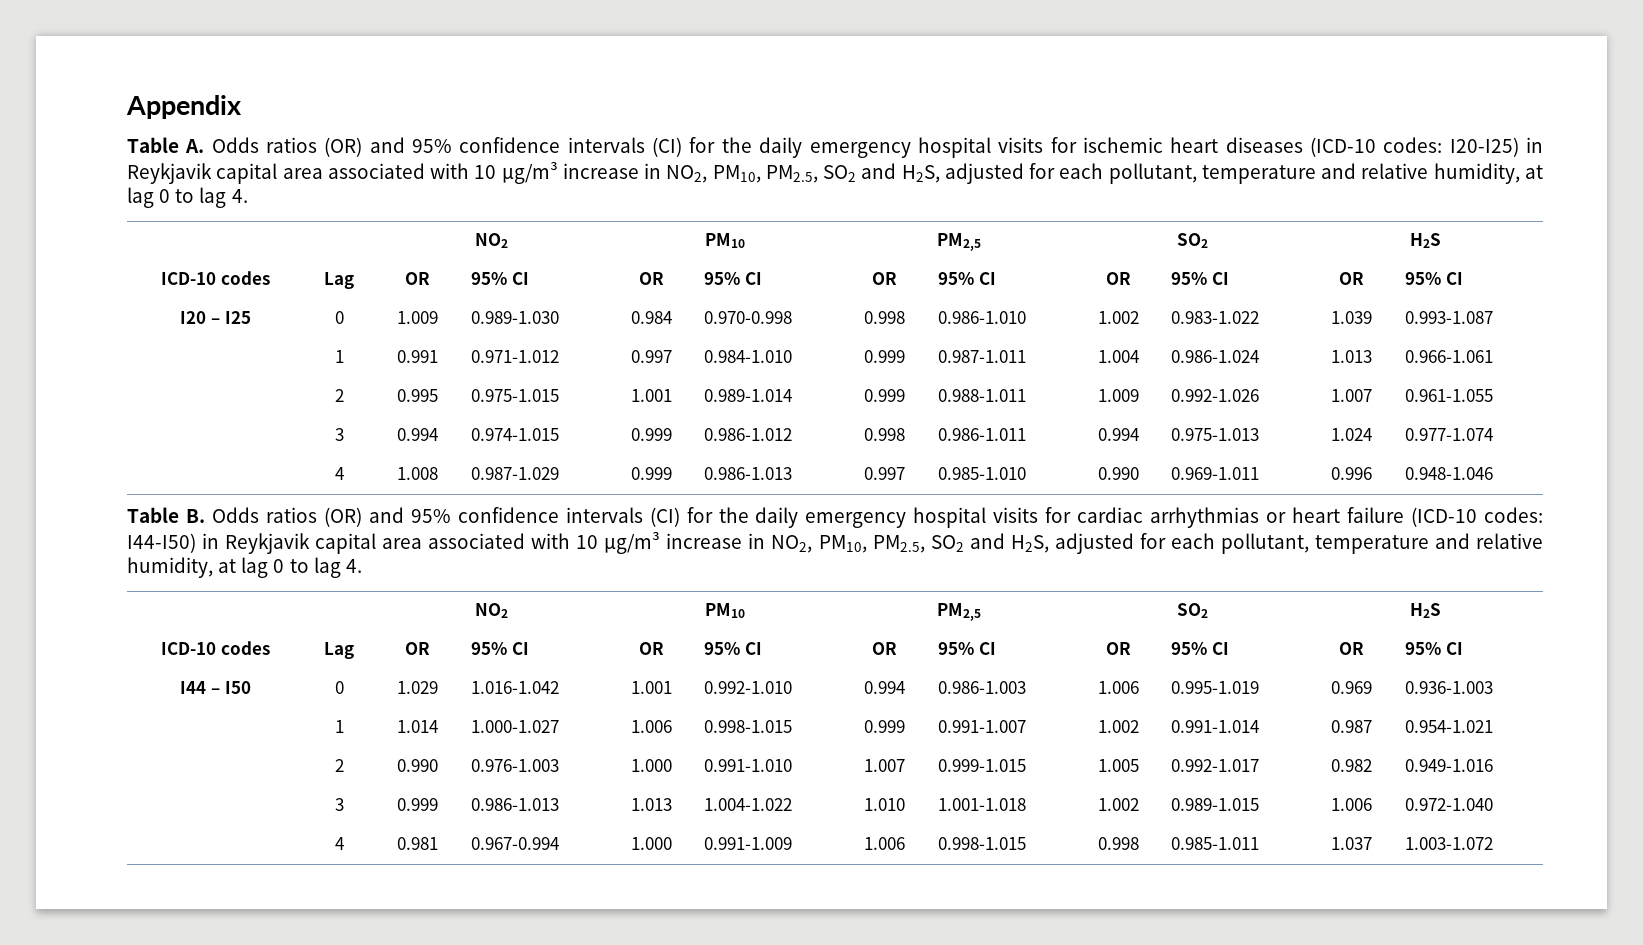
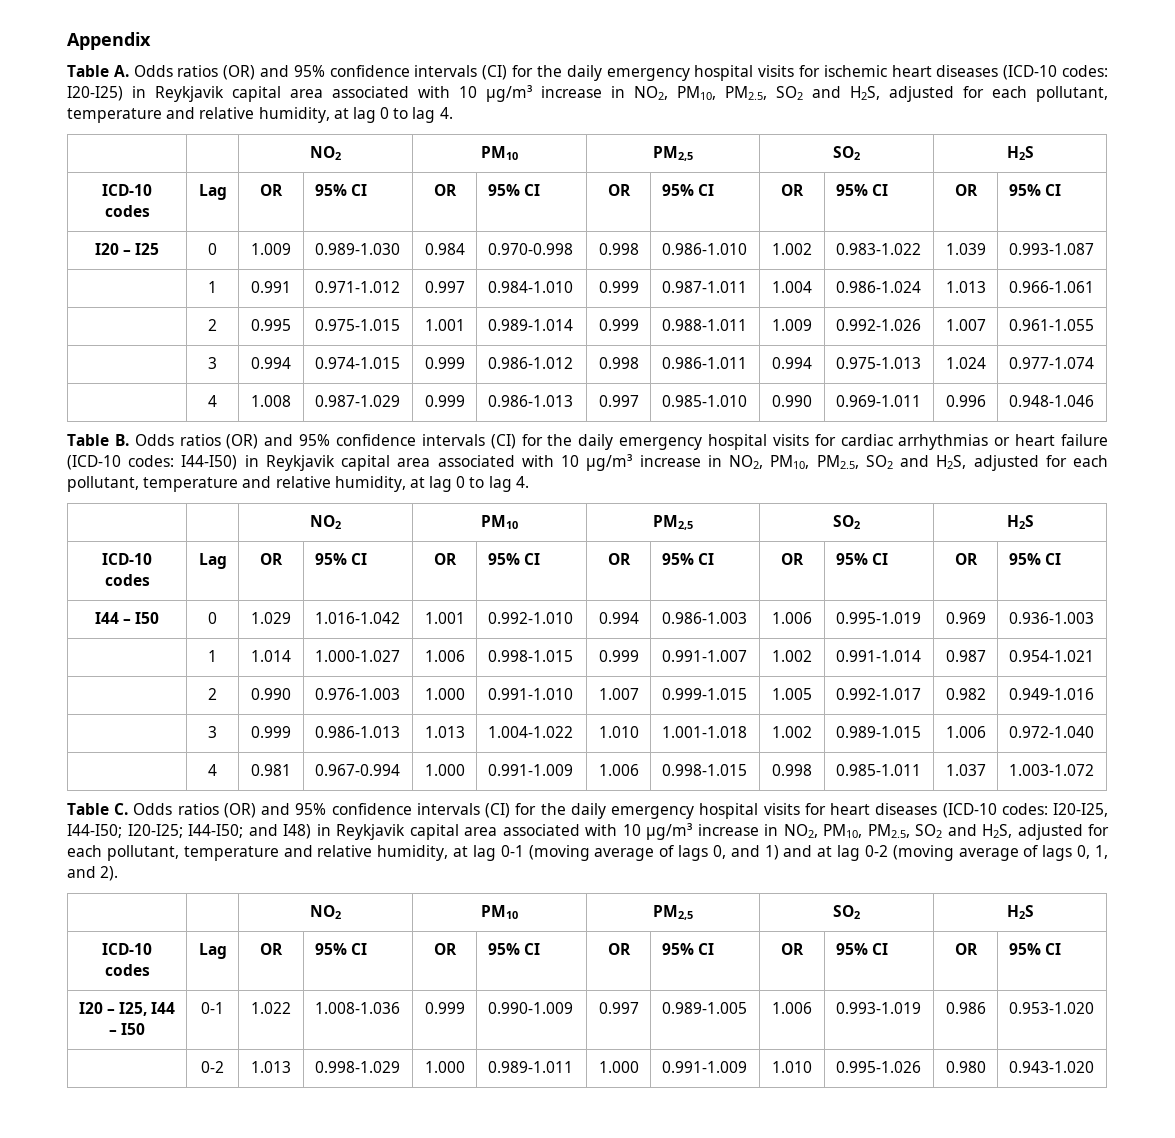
+ Table C. Odds ratios (OR) and 95% confidence intervals (CI) for the daily emergency hospital visits for heart diseases (ICD-10 codes: I20-I25, I44-I50; I20-I25; I44-I50; and I48) in Reykjavik capital area associated with 10 µg/m³ increase in NO2, PM10, PM2.5, SO2 and H2S, adjusted for each pollutant, temperature and relative humidity, at lag 0-1 (moving average of lags 0, and 1) and at lag 0-2 (moving average of lags 0, 1, and 2).
+ | | NO2 | PM10 | PM2,5 | SO2 | H2S
+ ICD-10 codes | Lag | OR | 95% CI | OR | 95% CI | OR | 95% CI | OR | 95% CI | OR | 95% CI
+ I20 – I25, I44 – I50 | 0-1 | 1.022 | 1.008-1.036 | 0.999 | 0.990-1.009 | 0.997 | 0.989-1.005 | 1.006 | 0.993-1.019 | 0.986 | 0.953-1.020
+ | 0-2 | 1.013 | 0.998-1.029 | 1.000 | 0.989-1.011 | 1.000 | 0.991-1.009 | 1.010 | 0.995-1.026 | 0.980 | 0.943-1.020

